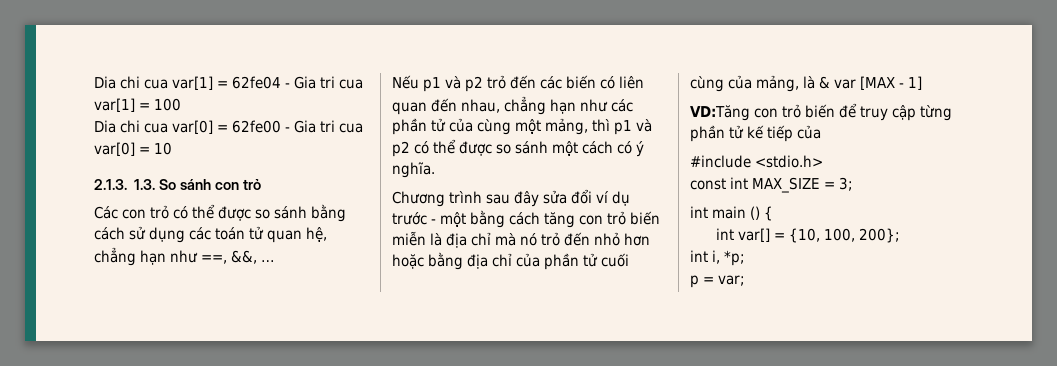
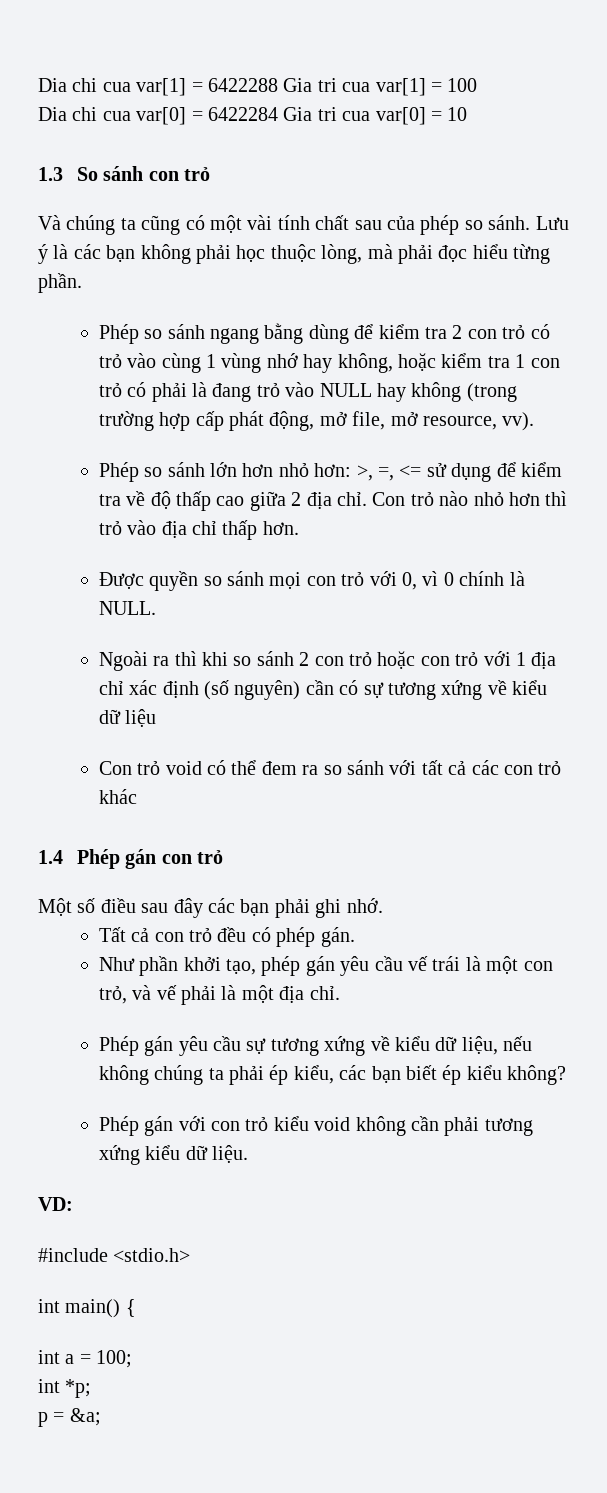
- Dia chi cua var[1] = 62fe04 - Gia tri cua var[1] = 100
+ Dia chi cua var[1] = 6422288 Gia tri cua var[1] = 100
- Dia chi cua var[0] = 62fe00 - Gia tri cua var[0] = 10
+ Dia chi cua var[0] = 6422284 Gia tri cua var[0] = 10
- 2.1.3. 1.3. So sánh con trỏ
+ 1.3 So sánh con trỏ
- Các con trỏ có thể được so sánh bằng cách sử dụng các toán tử quan hệ, chẳng hạn như ==, &&, …
- Nếu p1 và p2 trỏ đến các biến có liên quan đến nhau, chẳng hạn như các phần tử của cùng một mảng, thì p1 và p2 có thể được so sánh một cách có ý nghĩa.
- Chương trình sau đây sửa đổi ví dụ trước - một bằng cách tăng con trỏ biến miễn là địa chỉ mà nó trỏ đến nhỏ hơn hoặc bằng địa chỉ của phần tử cuối cùng của mảng, là & var [MAX - 1]
- VD:Tăng con trỏ biến để truy cập từng phần tử kế tiếp của
+ Và chúng ta cũng có một vài tính chất sau của phép so sánh. Lưu ý là các bạn không phải học thuộc lòng, mà phải đọc hiểu từng phần.
+ Phép so sánh ngang bằng dùng để kiểm tra 2 con trỏ có trỏ vào cùng 1 vùng nhớ hay không, hoặc kiểm tra 1 con trỏ có phải là đang trỏ vào NULL hay không (trong trường hợp cấp phát động, mở file, mở resource, vv).
+ Phép so sánh lớn hơn nhỏ hơn: >, =, <= sử dụng để kiểm tra về độ thấp cao giữa 2 địa chỉ. Con trỏ nào nhỏ hơn thì trỏ vào địa chỉ thấp hơn.
+ Được quyền so sánh mọi con trỏ với 0, vì 0 chính là NULL.
+ Ngoài ra thì khi so sánh 2 con trỏ hoặc con trỏ với 1 địa chỉ xác định (số nguyên) cần có sự tương xứng về kiểu dữ liệu
+ Con trỏ void có thể đem ra so sánh với tất cả các con trỏ khác
+ 1.4 Phép gán con trỏ
+ Một số điều sau đây các bạn phải ghi nhớ.
+ Tất cả con trỏ đều có phép gán.
+ Như phần khởi tạo, phép gán yêu cầu vế trái là một con trỏ, và vế phải là một địa chỉ.
+ Phép gán yêu cầu sự tương xứng về kiểu dữ liệu, nếu không chúng ta phải ép kiểu, các bạn biết ép kiểu không?
+ Phép gán với con trỏ kiểu void không cần phải tương xứng kiểu dữ liệu.
+ VD:
  #include <stdio.h>
- const int MAX_SIZE = 3;
- int main () {
- int var[] = {10, 100, 200};
- int i, *p;
+ int main() {
+ int a = 100;
+ int *p;
- p = var;
+ p = &a;

